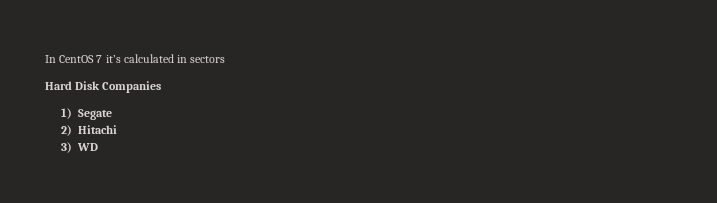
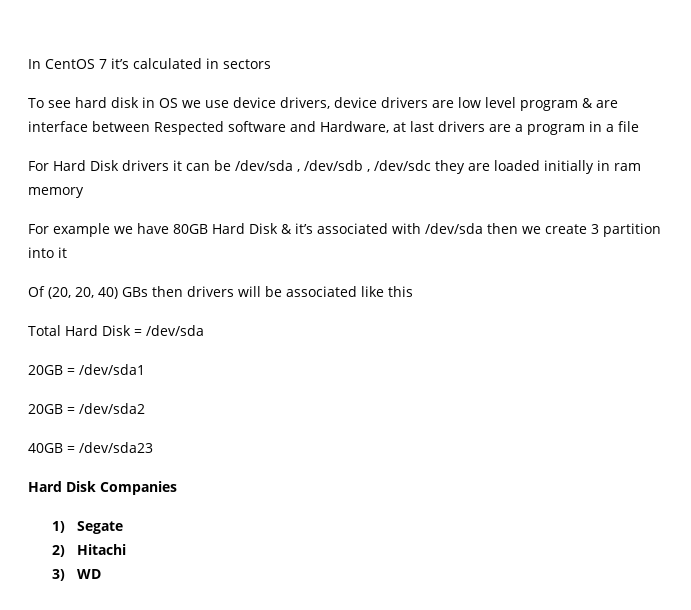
+ To see hard disk in OS we use device drivers, device drivers are low level program & are interface between Respected software and Hardware, at last drivers are a program in a file
+ For Hard Disk drivers it can be /dev/sda , /dev/sdb , /dev/sdc they are loaded initially in ram memory
+ For example we have 80GB Hard Disk & it’s associated with /dev/sda then we create 3 partition into it
+ Of (20, 20, 40) GBs then drivers will be associated like this
+ Total Hard Disk = /dev/sda
+ 20GB = /dev/sda1
+ 20GB = /dev/sda2
+ 40GB = /dev/sda23

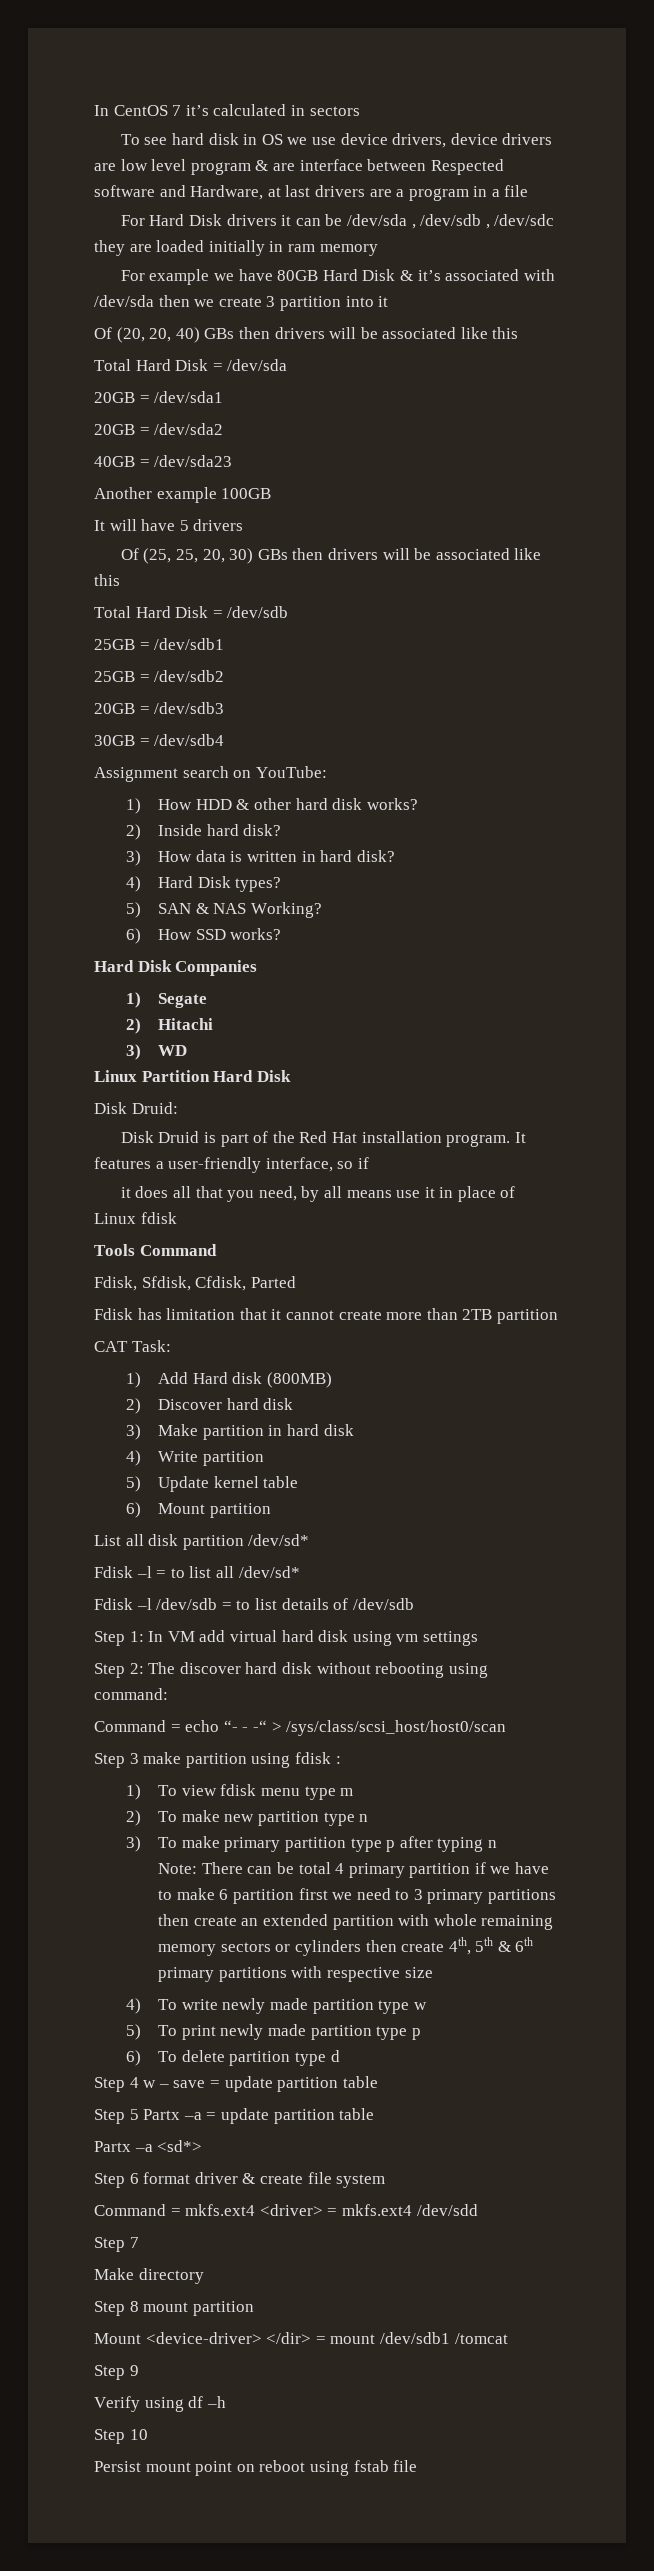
+ Another example 100GB
+ It will have 5 drivers
+ Of (25, 25, 20, 30) GBs then drivers will be associated like this
+ Total Hard Disk = /dev/sdb
+ 25GB = /dev/sdb1
+ 25GB = /dev/sdb2
+ 20GB = /dev/sdb3
+ 30GB = /dev/sdb4
+ Assignment search on YouTube:
+ 1) How HDD & other hard disk works?
+ 2) Inside hard disk?
+ 3) How data is written in hard disk?
+ 4) Hard Disk types?
+ 5) SAN & NAS Working?
+ 6) How SSD works?
+ Linux Partition Hard Disk
+ Disk Druid:
+ Disk Druid is part of the Red Hat installation program. It features a user-friendly interface, so if
+ it does all that you need, by all means use it in place of Linux fdisk
+ Tools Command
+ Fdisk, Sfdisk, Cfdisk, Parted
+ Fdisk has limitation that it cannot create more than 2TB partition
+ CAT Task:
+ 1) Add Hard disk (800MB)
+ 2) Discover hard disk
+ 3) Make partition in hard disk
+ 4) Write partition
+ 5) Update kernel table
+ 6) Mount partition
+ List all disk partition /dev/sd*
+ Fdisk –l = to list all /dev/sd*
+ Fdisk –l /dev/sdb = to list details of /dev/sdb
+ Step 1: In VM add virtual hard disk using vm settings
+ Step 2: The discover hard disk without rebooting using command:
+ Command = echo “- - -“ > /sys/class/scsi_host/host0/scan
+ Step 3 make partition using fdisk :
+ 1) To view fdisk menu type m
+ 2) To make new partition type n
+ 3) To make primary partition type p after typing n
+ Note: There can be total 4 primary partition if we have to make 6 partition first we need to 3 primary partitions then create an extended partition with whole remaining memory sectors or cylinders then create 4th, 5th & 6th primary partitions with respective size
+ 4) To write newly made partition type w
+ 5) To print newly made partition type p
+ 6) To delete partition type d
+ Step 4 w – save = update partition table
+ Step 5 Partx –a = update partition table
+ Partx –a <sd*>
+ Step 6 format driver & create file system
+ Command = mkfs.ext4 <driver> = mkfs.ext4 /dev/sdd
+ Step 7
+ Make directory
+ Step 8 mount partition
+ Mount <device-driver> </dir> = mount /dev/sdb1 /tomcat
+ Step 9
+ Verify using df –h
+ Step 10
+ Persist mount point on reboot using fstab file

